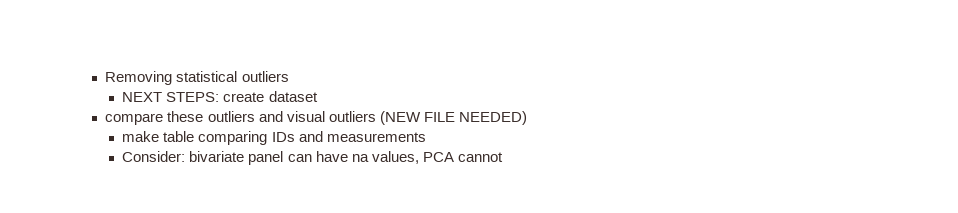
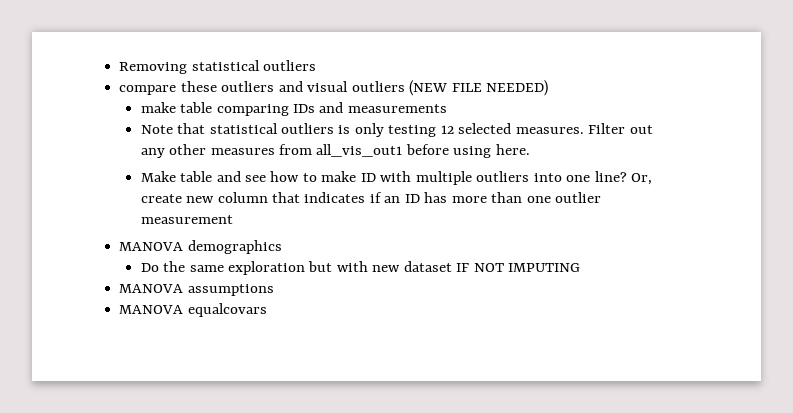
- NEXT STEPS: create dataset
- Consider: bivariate panel can have na values, PCA cannot
+ Note that statistical outliers is only testing 12 selected measures. Filter out any other measures from all_vis_out1 before using here.
+ Make table and see how to make ID with multiple outliers into one line? Or, create new column that indicates if an ID has more than one outlier measurement
+ MANOVA demographics
+ Do the same exploration but with new dataset IF NOT IMPUTING
+ MANOVA assumptions
+ MANOVA equalcovars

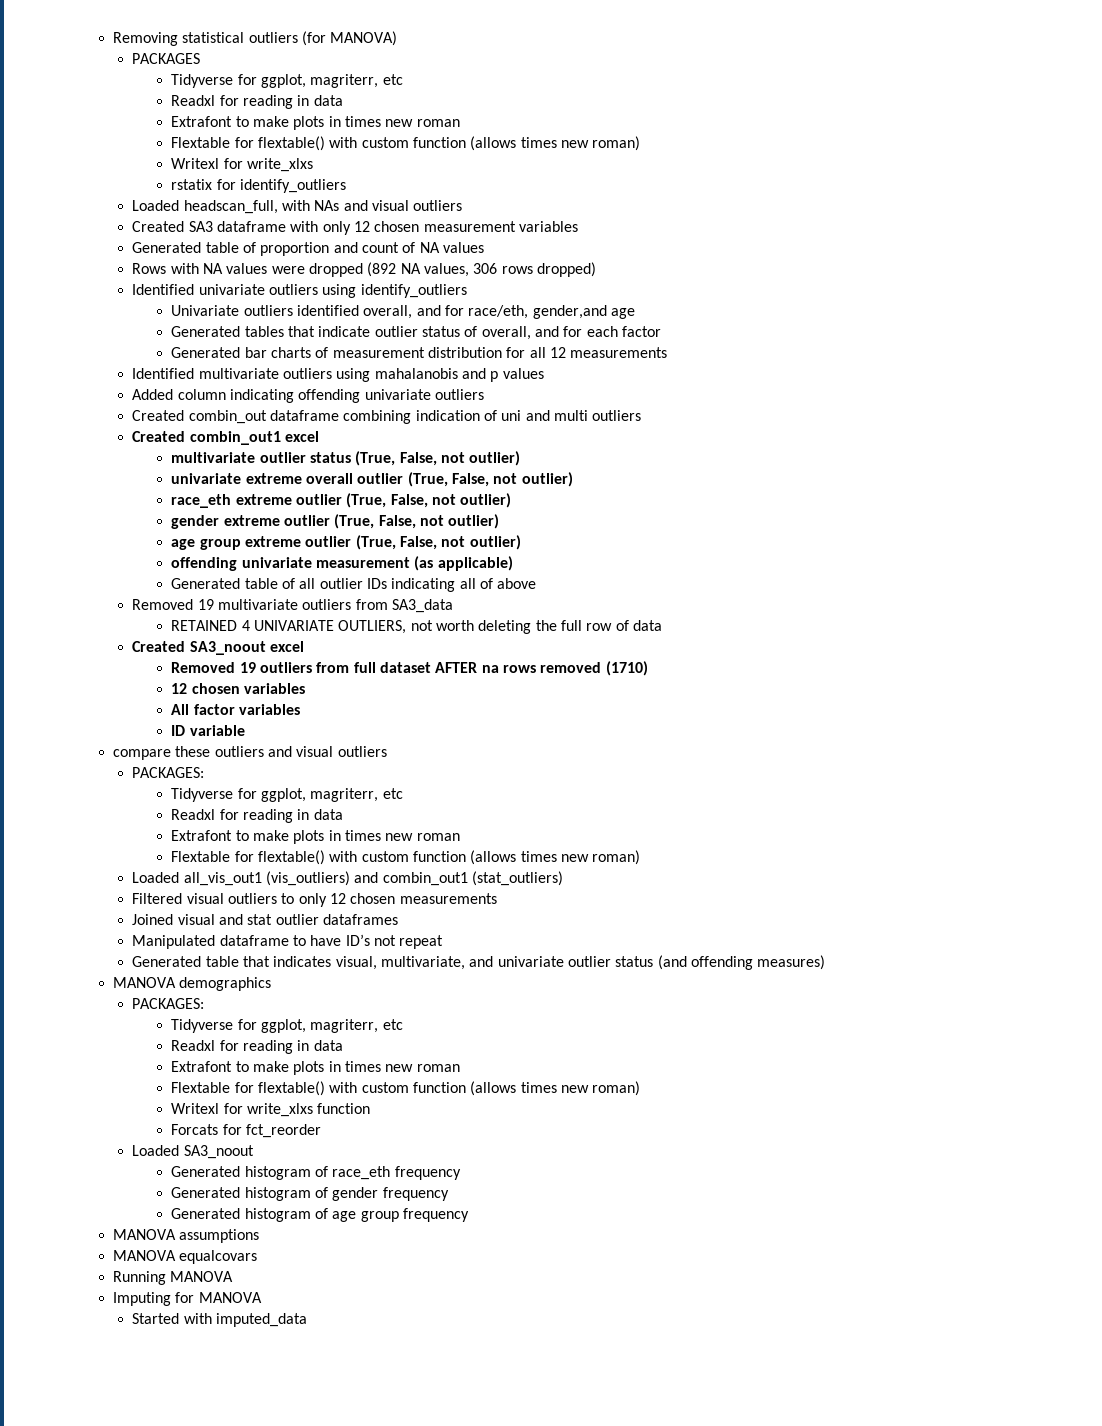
- Removing statistical outliers
+ Removing statistical outliers (for MANOVA)
+ PACKAGES
+ Tidyverse for ggplot, magriterr, etc
+ Readxl for reading in data
+ Extrafont to make plots in times new roman
+ Flextable for flextable() with custom function (allows times new roman)
+ Writexl for write_xlxs
+ rstatix for identify_outliers
+ Loaded headscan_full, with NAs and visual outliers
+ Created SA3 dataframe with only 12 chosen measurement variables
+ Generated table of proportion and count of NA values
+ Rows with NA values were dropped (892 NA values, 306 rows dropped)
+ Identified univariate outliers using identify_outliers
+ Univariate outliers identified overall, and for race/eth, gender,and age
+ Generated tables that indicate outlier status of overall, and for each factor
+ Generated bar charts of measurement distribution for all 12 measurements
+ Identified multivariate outliers using mahalanobis and p values
+ Added column indicating offending univariate outliers
+ Created combin_out dataframe combining indication of uni and multi outliers
+ Created combin_out1 excel
+ multivariate outlier status (True, False, not outlier)
+ univariate extreme overall outlier (True, False, not outlier)
+ race_eth extreme outlier (True, False, not outlier)
+ gender extreme outlier (True, False, not outlier)
+ age group extreme outlier (True, False, not outlier)
+ offending univariate measurement (as applicable)
+ Generated table of all outlier IDs indicating all of above
+ Removed 19 multivariate outliers from SA3_data
+ RETAINED 4 UNIVARIATE OUTLIERS, not worth deleting the full row of data
+ Created SA3_noout excel
+ Removed 19 outliers from full dataset AFTER na rows removed (1710)
+ 12 chosen variables
+ All factor variables
+ ID variable
- compare these outliers and visual outliers (NEW FILE NEEDED)
- make table comparing IDs and measurements
- Note that statistical outliers is only testing 12 selected measures. Filter out any other measures from all_vis_out1 before using here.
- Make table and see how to make ID with multiple outliers into one line? Or, create new column that indicates if an ID has more than one outlier measurement
+ compare these outliers and visual outliers
+ PACKAGES:
+ Tidyverse for ggplot, magriterr, etc
+ Readxl for reading in data
+ Extrafont to make plots in times new roman
+ Flextable for flextable() with custom function (allows times new roman)
+ Loaded all_vis_out1 (vis_outliers) and combin_out1 (stat_outliers)
+ Filtered visual outliers to only 12 chosen measurements
+ Joined visual and stat outlier dataframes
+ Manipulated dataframe to have ID’s not repeat
+ Generated table that indicates visual, multivariate, and univariate outlier status (and offending measures)
  MANOVA demographics
- Do the same exploration but with new dataset IF NOT IMPUTING
+ PACKAGES:
+ Tidyverse for ggplot, magriterr, etc
+ Readxl for reading in data
+ Extrafont to make plots in times new roman
+ Flextable for flextable() with custom function (allows times new roman)
+ Writexl for write_xlxs function
+ Forcats for fct_reorder
+ Loaded SA3_noout
+ Generated histogram of race_eth frequency
+ Generated histogram of gender frequency
+ Generated histogram of age group frequency
  MANOVA assumptions
  MANOVA equalcovars
+ Running MANOVA
+ Imputing for MANOVA
+ Started with imputed_data

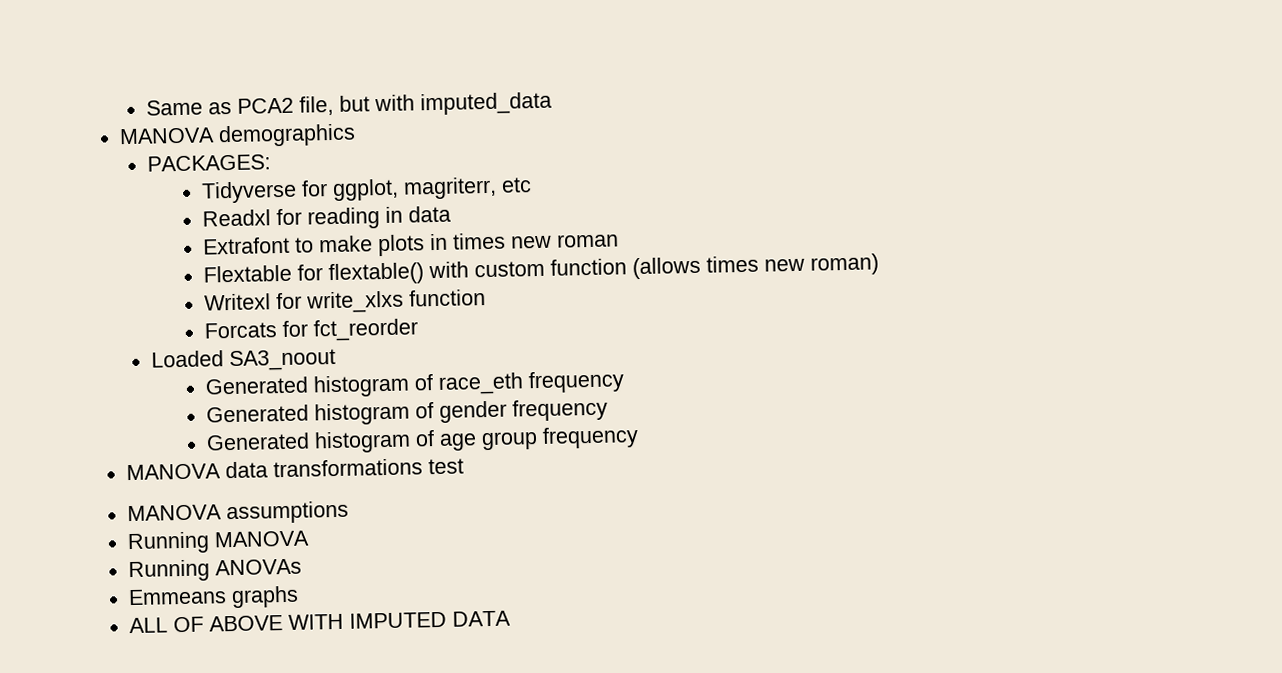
- Removing statistical outliers (for MANOVA)
- PACKAGES
- Tidyverse for ggplot, magriterr, etc
- Readxl for reading in data
- Extrafont to make plots in times new roman
- Flextable for flextable() with custom function (allows times new roman)
- Writexl for write_xlxs
- rstatix for identify_outliers
- Loaded headscan_full, with NAs and visual outliers
- Created SA3 dataframe with only 12 chosen measurement variables
- Generated table of proportion and count of NA values
- Rows with NA values were dropped (892 NA values, 306 rows dropped)
- Identified univariate outliers using identify_outliers
- Univariate outliers identified overall, and for race/eth, gender,and age
- Generated tables that indicate outlier status of overall, and for each factor
- Generated bar charts of measurement distribution for all 12 measurements
- Identified multivariate outliers using mahalanobis and p values
- Added column indicating offending univariate outliers
- Created combin_out dataframe combining indication of uni and multi outliers
- Created combin_out1 excel
- multivariate outlier status (True, False, not outlier)
- univariate extreme overall outlier (True, False, not outlier)
- race_eth extreme outlier (True, False, not outlier)
- gender extreme outlier (True, False, not outlier)
- age group extreme outlier (True, False, not outlier)
- offending univariate measurement (as applicable)
- Generated table of all outlier IDs indicating all of above
- Removed 19 multivariate outliers from SA3_data
- RETAINED 4 UNIVARIATE OUTLIERS, not worth deleting the full row of data
- Created SA3_noout excel
- Removed 19 outliers from full dataset AFTER na rows removed (1710)
- 12 chosen variables
- All factor variables
- ID variable
- compare these outliers and visual outliers
- PACKAGES:
- Tidyverse for ggplot, magriterr, etc
- Readxl for reading in data
- Extrafont to make plots in times new roman
- Flextable for flextable() with custom function (allows times new roman)
- Loaded all_vis_out1 (vis_outliers) and combin_out1 (stat_outliers)
- Filtered visual outliers to only 12 chosen measurements
- Joined visual and stat outlier dataframes
- Manipulated dataframe to have ID’s not repeat
- Generated table that indicates visual, multivariate, and univariate outlier status (and offending measures)
+ Same as PCA2 file, but with imputed_data
+ MANOVA data transformations test
  MANOVA assumptions
- MANOVA equalcovars
- Imputing for MANOVA
- Started with imputed_data
+ Running ANOVAs
+ Emmeans graphs
+ ALL OF ABOVE WITH IMPUTED DATA

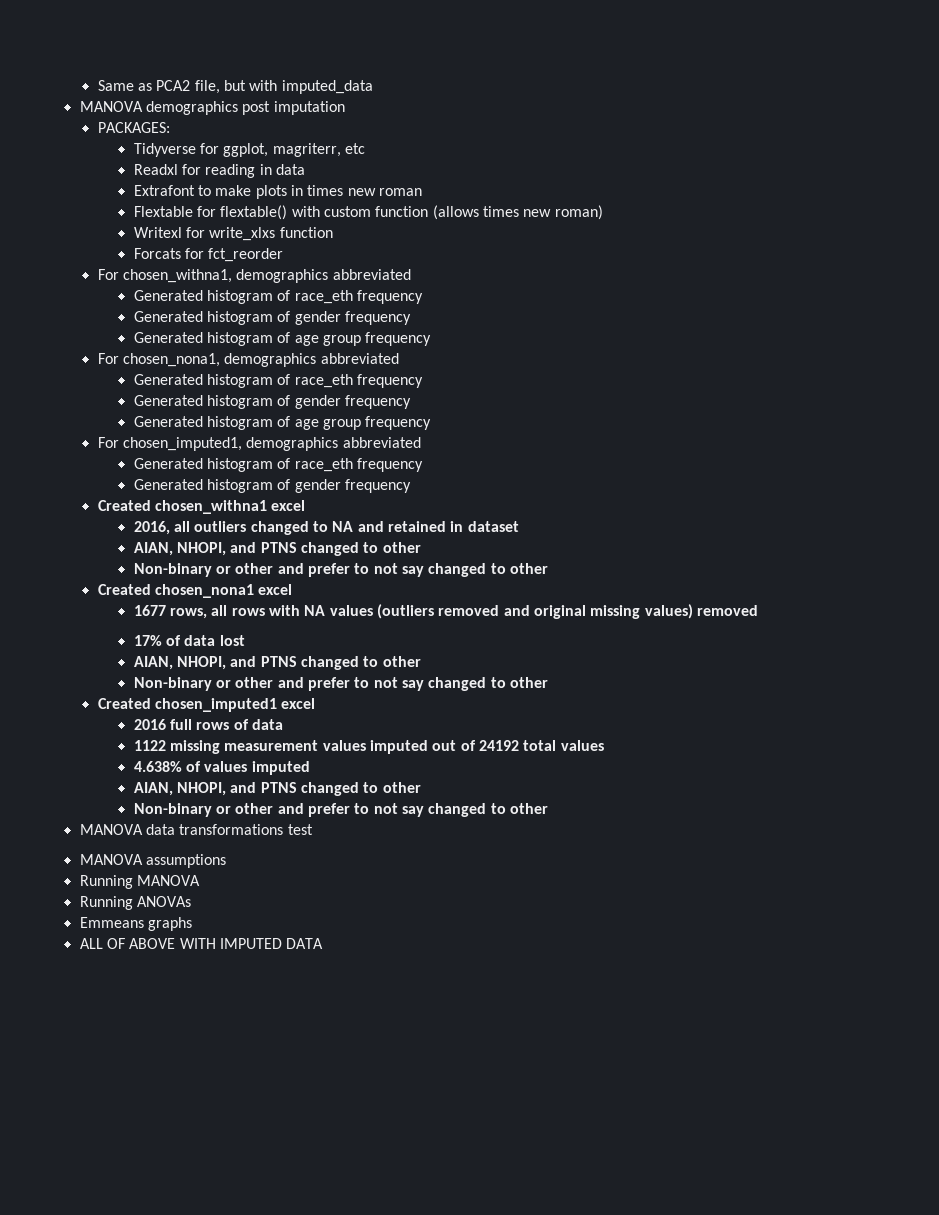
- MANOVA demographics
+ MANOVA demographics post imputation
- Loaded SA3_noout
+ For chosen_withna1, demographics abbreviated
+ For chosen_nona1, demographics abbreviated
+ Generated histogram of race_eth frequency
+ Generated histogram of gender frequency
+ Generated histogram of age group frequency
+ For chosen_imputed1, demographics abbreviated
+ Generated histogram of race_eth frequency
+ Generated histogram of gender frequency
+ Created chosen_withna1 excel
+ 2016, all outliers changed to NA and retained in dataset
+ AIAN, NHOPI, and PTNS changed to other
+ Non-binary or other and prefer to not say changed to other
+ Created chosen_nona1 excel
+ 1677 rows, all rows with NA values (outliers removed and original missing values) removed
+ 17% of data lost
+ AIAN, NHOPI, and PTNS changed to other
+ Non-binary or other and prefer to not say changed to other
+ Created chosen_imputed1 excel
+ 2016 full rows of data
+ 1122 missing measurement values imputed out of 24192 total values
+ 4.638% of values imputed
+ AIAN, NHOPI, and PTNS changed to other
+ Non-binary or other and prefer to not say changed to other

